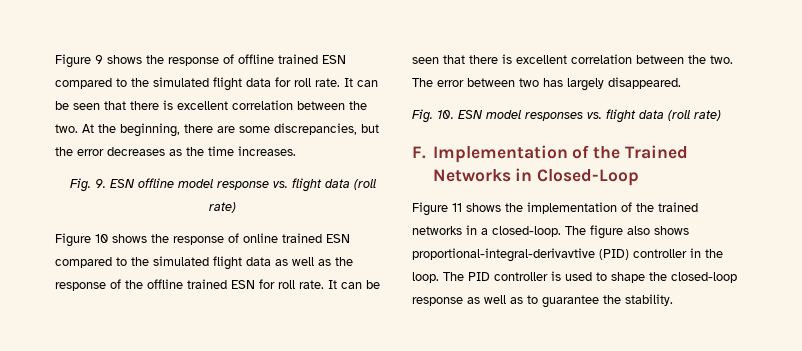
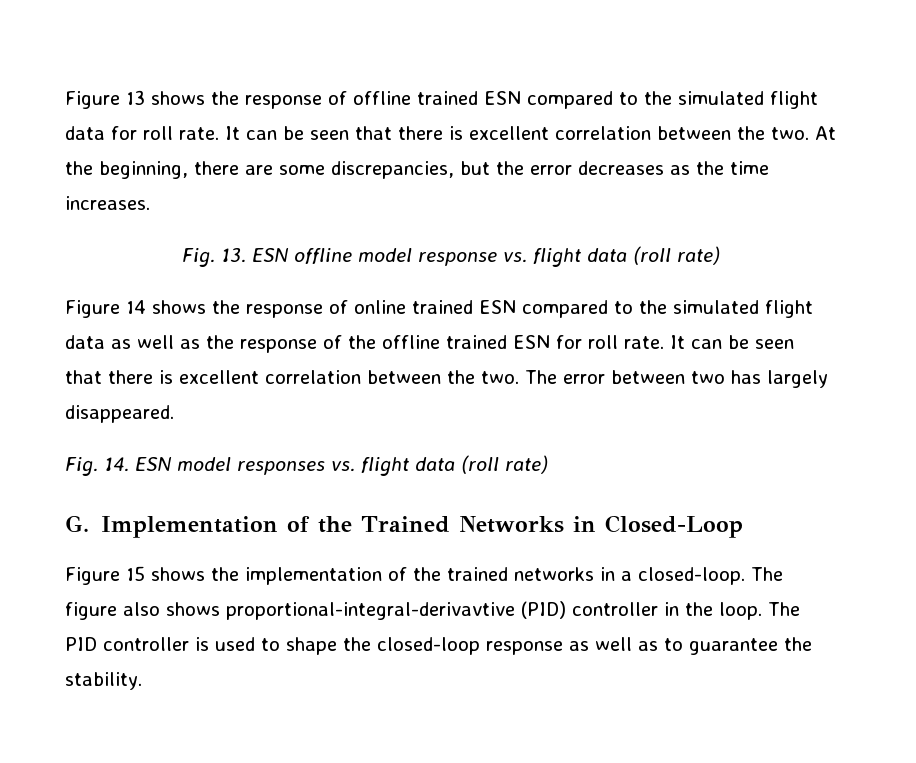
- Figure 9 shows the response of offline trained ESN compared to the simulated flight data for roll rate.
+ Figure 13 shows the response of offline trained ESN compared to the simulated flight data for roll rate.
- Fig. 9. ESN offline model response vs. flight data (roll rate)
+ Fig. 13. ESN offline model response vs. flight data (roll rate)
- Figure 10 shows the response of online trained ESN compared to the simulated flight data as well as the response of the offline trained ESN for roll rate.
+ Figure 14 shows the response of online trained ESN compared to the simulated flight data as well as the response of the offline trained ESN for roll rate.
- Fig. 10. ESN model responses vs. flight data (roll rate)
+ Fig. 14. ESN model responses vs. flight data (roll rate)
- F. Implementation of the Trained Networks in Closed-Loop
+ G. Implementation of the Trained Networks in Closed-Loop
- Figure 11 shows the implementation of the trained networks in a closed-loop.
+ Figure 15 shows the implementation of the trained networks in a closed-loop.

